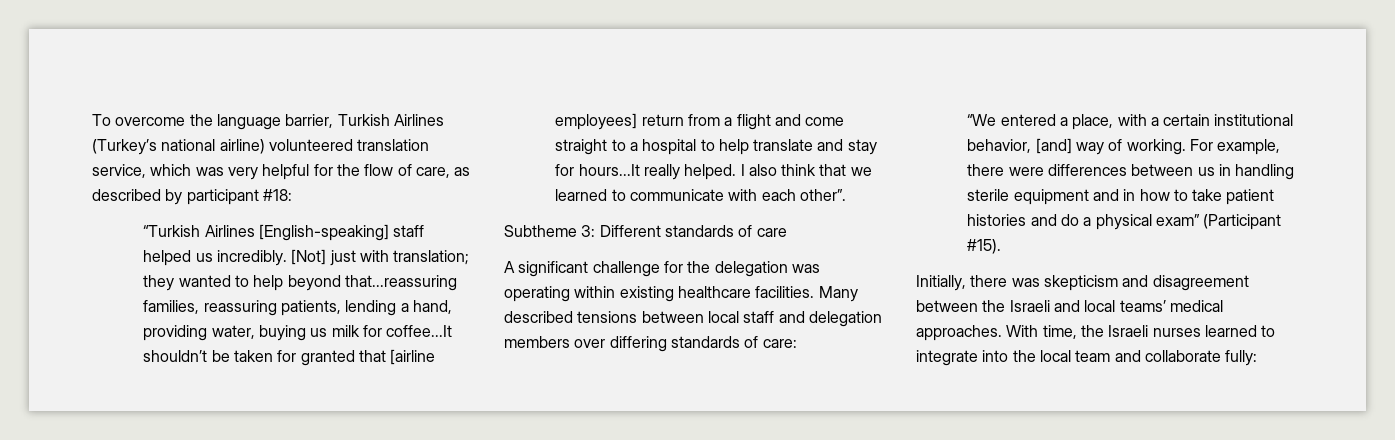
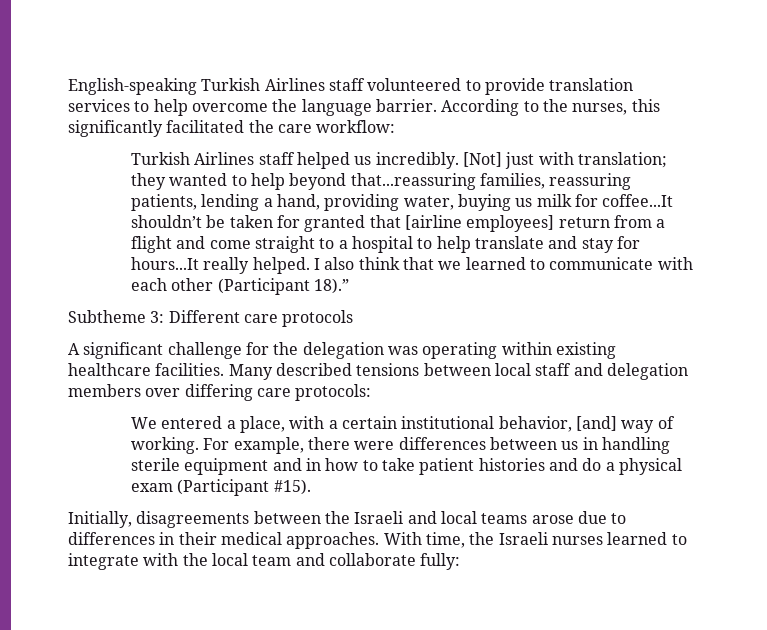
- To overcome the language barrier, Turkish Airlines (Turkey’s national airline) volunteered translation service, which was very helpful for the flow of care, as described by participant #18:
- “Turkish Airlines [English-speaking] staff helped us incredibly.
+ English-speaking Turkish Airlines staff volunteered to provide translation services to help overcome the language barrier. According to the nurses, this significantly facilitated the care workflow:
+ Turkish Airlines staff helped us incredibly.
- I also think that we learned to communicate with each other”.
+ I also think that we learned to communicate with each other (Participant 18).”
- Subtheme 3: Different standards of care
+ Subtheme 3: Different care protocols
- Many described tensions between local staff and delegation members over differing standards of care:
- “We entered a place, with a certain institutional behavior, [and] way of working.
+ Many described tensions between local staff and delegation members over differing care protocols:
+ We entered a place, with a certain institutional behavior, [and] way of working.
- For example, there were differences between us in handling sterile equipment and in how to take patient histories and do a physical exam” (Participant #15).
+ For example, there were differences between us in handling sterile equipment and in how to take patient histories and do a physical exam (Participant #15).
- Initially, there was skepticism and disagreement between the Israeli and local teams’ medical approaches.
+ Initially, disagreements between the Israeli and local teams arose due to differences in their medical approaches.
- With time, the Israeli nurses learned to integrate into the local team and collaborate fully:
+ With time, the Israeli nurses learned to integrate with the local team and collaborate fully:

